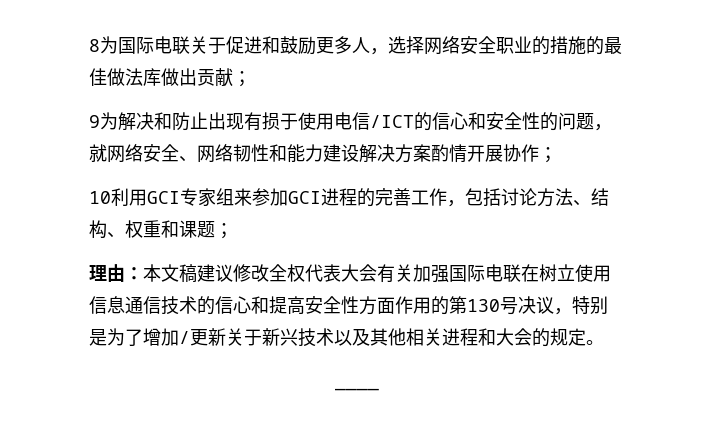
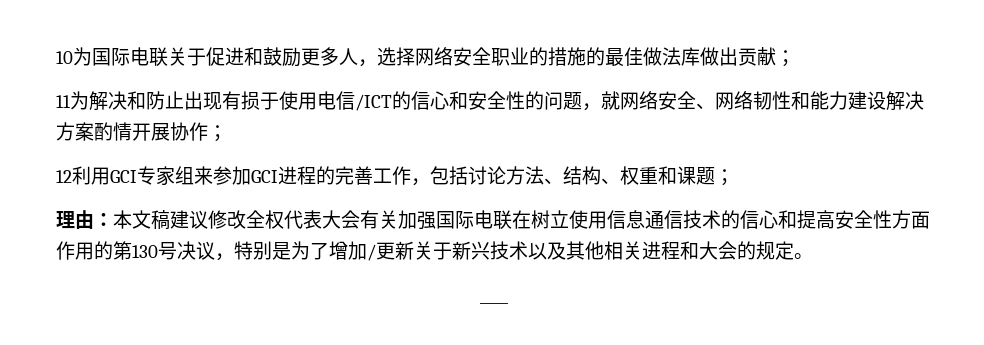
- 8为国际电联关于促进和鼓励更多人，选择网络安全职业的措施的最佳做法库做出贡献；
+ 10为国际电联关于促进和鼓励更多人，选择网络安全职业的措施的最佳做法库做出贡献；
- 9为解决和防止出现有损于使用电信/ICT的信心和安全性的问题，就网络安全、网络韧性和能力建设解决方案酌情开展协作；
+ 11为解决和防止出现有损于使用电信/ICT的信心和安全性的问题，就网络安全、网络韧性和能力建设解决方案酌情开展协作；
- 10利用GCI专家组来参加GCI进程的完善工作，包括讨论方法、结构、权重和课题；
+ 12利用GCI专家组来参加GCI进程的完善工作，包括讨论方法、结构、权重和课题；

